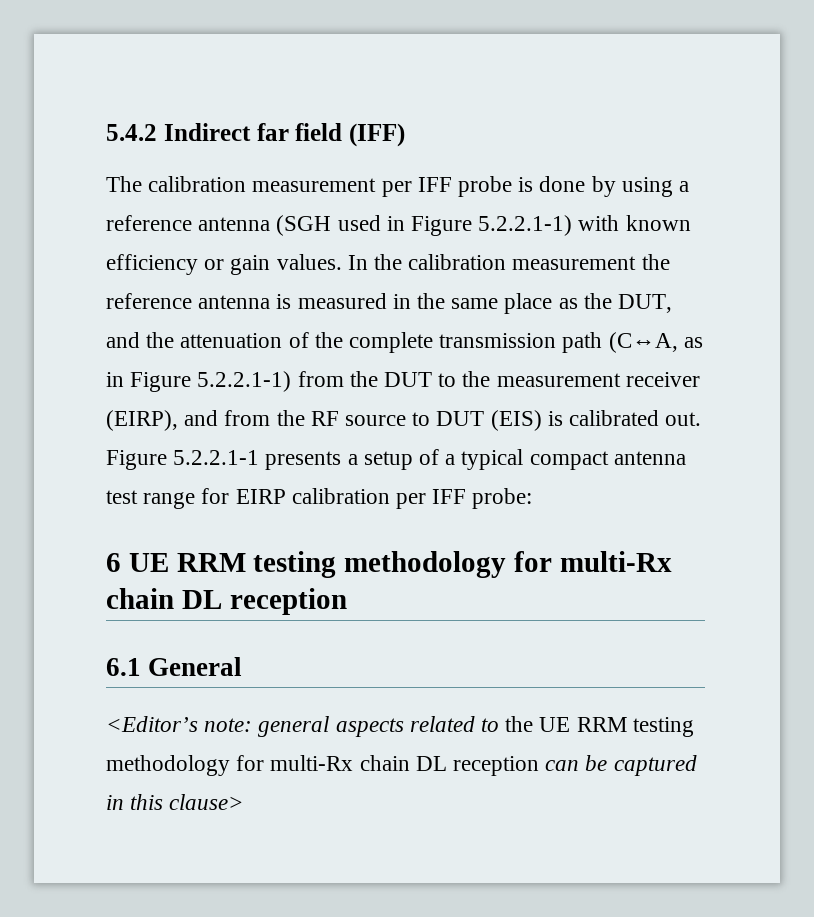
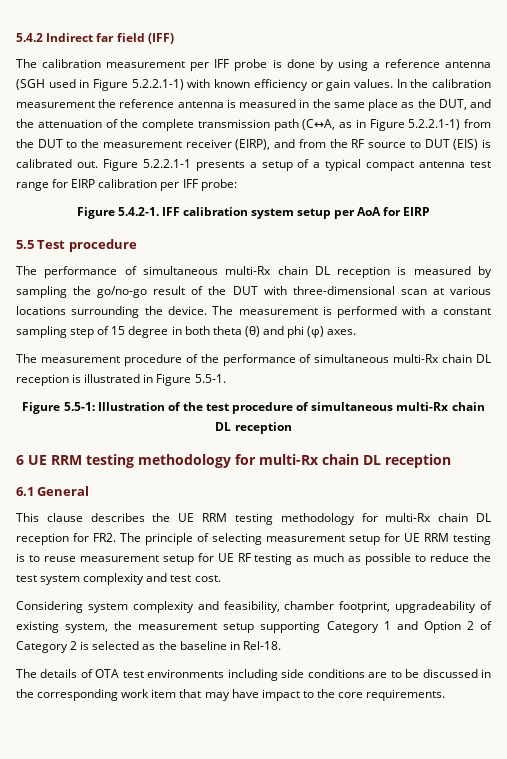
+ Figure 5.4.2-1. IFF calibration system setup per AoA for EIRP
+ 5.5 Test procedure
+ The performance of simultaneous multi-Rx chain DL reception is measured by sampling the go/no-go result of the DUT with three-dimensional scan at various locations surrounding the device. The measurement is performed with a constant sampling step of 15 degree in both theta (θ) and phi (φ) axes.
+ The measurement procedure of the performance of simultaneous multi-Rx chain DL reception is illustrated in Figure 5.5-1.
+ Figure 5.5-1: Illustration of the test procedure of simultaneous multi-Rx chain DL reception
- <Editor’s note: general aspects related to the UE RRM testing methodology for multi-Rx chain DL reception can be captured in this clause>
+ This clause describes the UE RRM testing methodology for multi-Rx chain DL reception for FR2. The principle of selecting measurement setup for UE RRM testing is to reuse measurement setup for UE RF testing as much as possible to reduce the test system complexity and test cost.
+ Considering system complexity and feasibility, chamber footprint, upgradeability of existing system, the measurement setup supporting Category 1 and Option 2 of Category 2 is selected as the baseline in Rel-18.
+ The details of OTA test environments including side conditions are to be discussed in the corresponding work item that may have impact to the core requirements.

